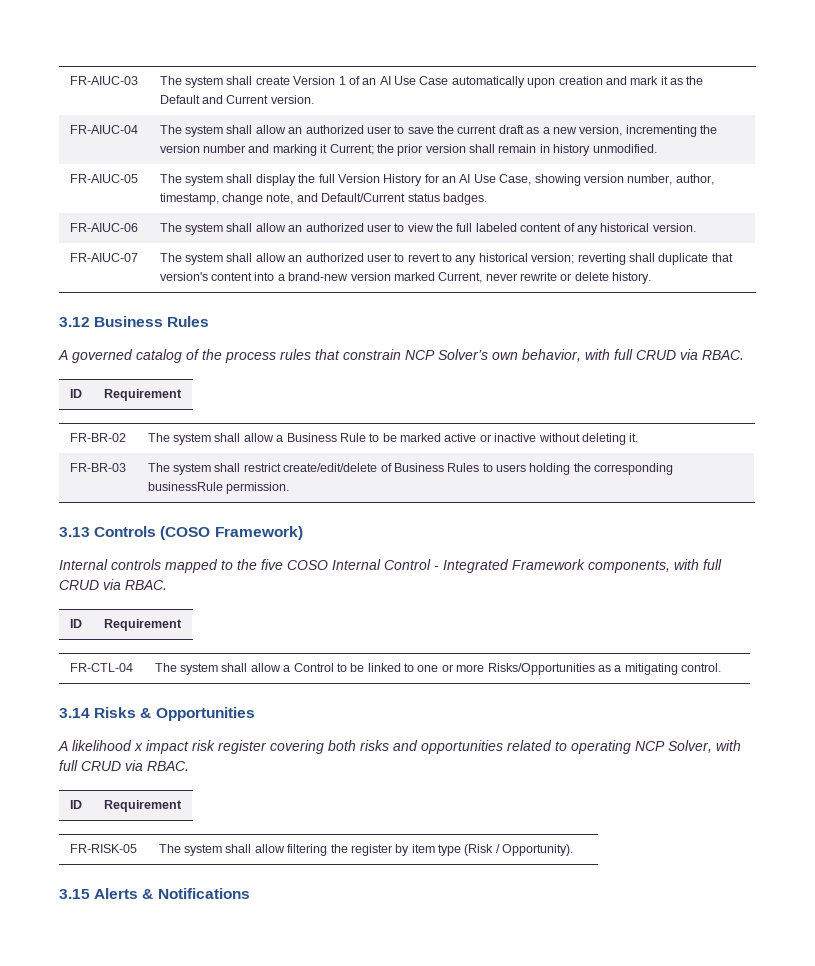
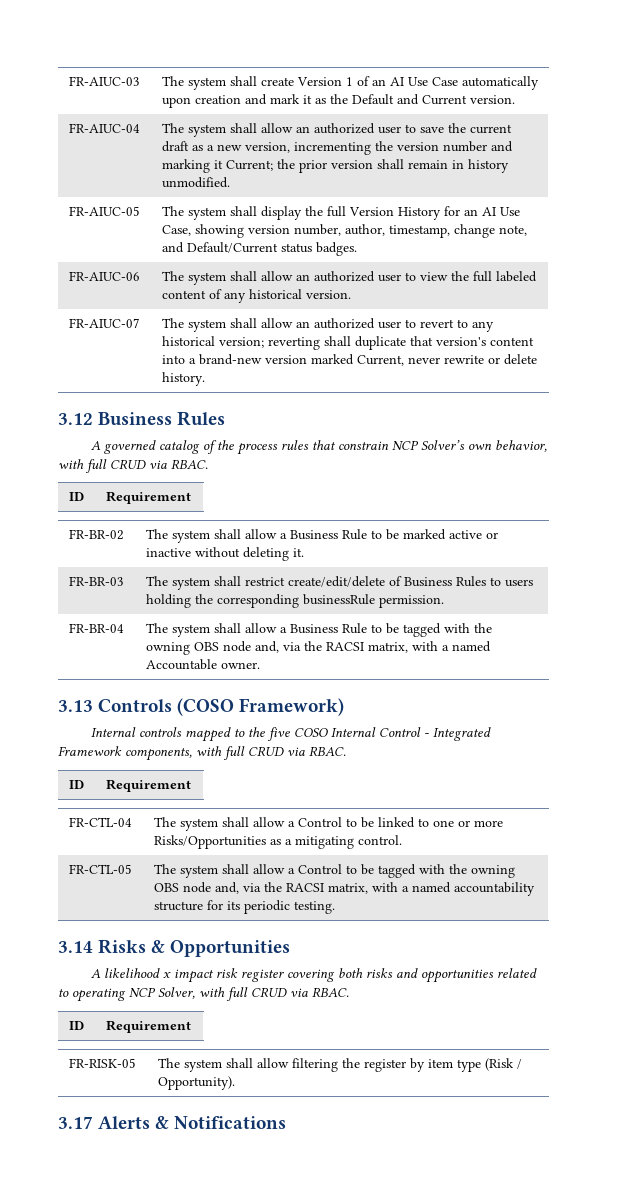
+ FR-BR-04 | The system shall allow a Business Rule to be tagged with the owning OBS node and, via the RACSI matrix, with a named Accountable owner.
+ FR-CTL-05 | The system shall allow a Control to be tagged with the owning OBS node and, via the RACSI matrix, with a named accountability structure for its periodic testing.
- 3.15 Alerts & Notifications
+ 3.17 Alerts & Notifications

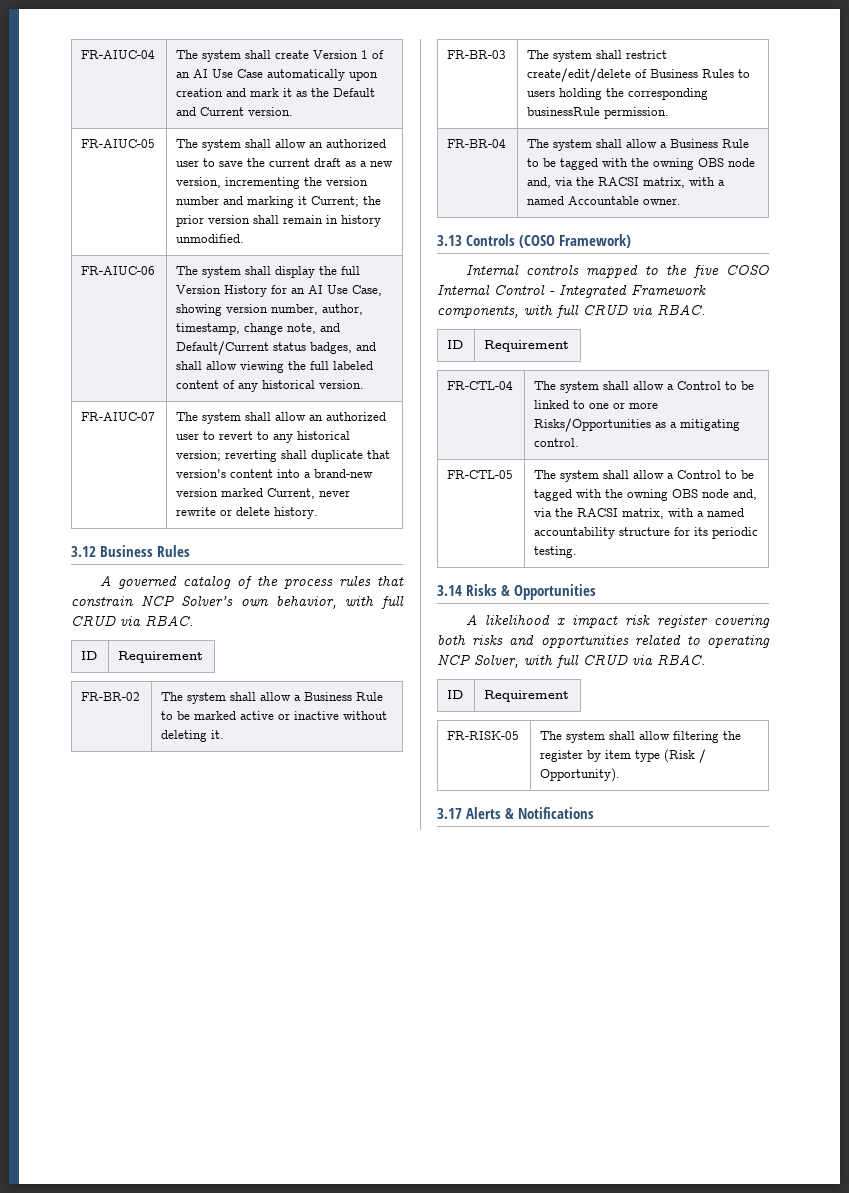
- FR-AIUC-03 | The system shall create Version 1 of an AI Use Case automatically upon creation and mark it as the Default and Current version.
+ FR-AIUC-04 | The system shall create Version 1 of an AI Use Case automatically upon creation and mark it as the Default and Current version.
- FR-AIUC-04 | The system shall allow an authorized user to save the current draft as a new version, incrementing the version number and marking it Current; the prior version shall remain in history unmodified.
+ FR-AIUC-05 | The system shall allow an authorized user to save the current draft as a new version, incrementing the version number and marking it Current; the prior version shall remain in history unmodified.
- FR-AIUC-05 | The system shall display the full Version History for an AI Use Case, showing version number, author, timestamp, change note, and Default/Current status badges.
- FR-AIUC-06 | The system shall allow an authorized user to view the full labeled content of any historical version.
+ FR-AIUC-06 | The system shall display the full Version History for an AI Use Case, showing version number, author, timestamp, change note, and Default/Current status badges, and shall allow viewing the full labeled content of any historical version.

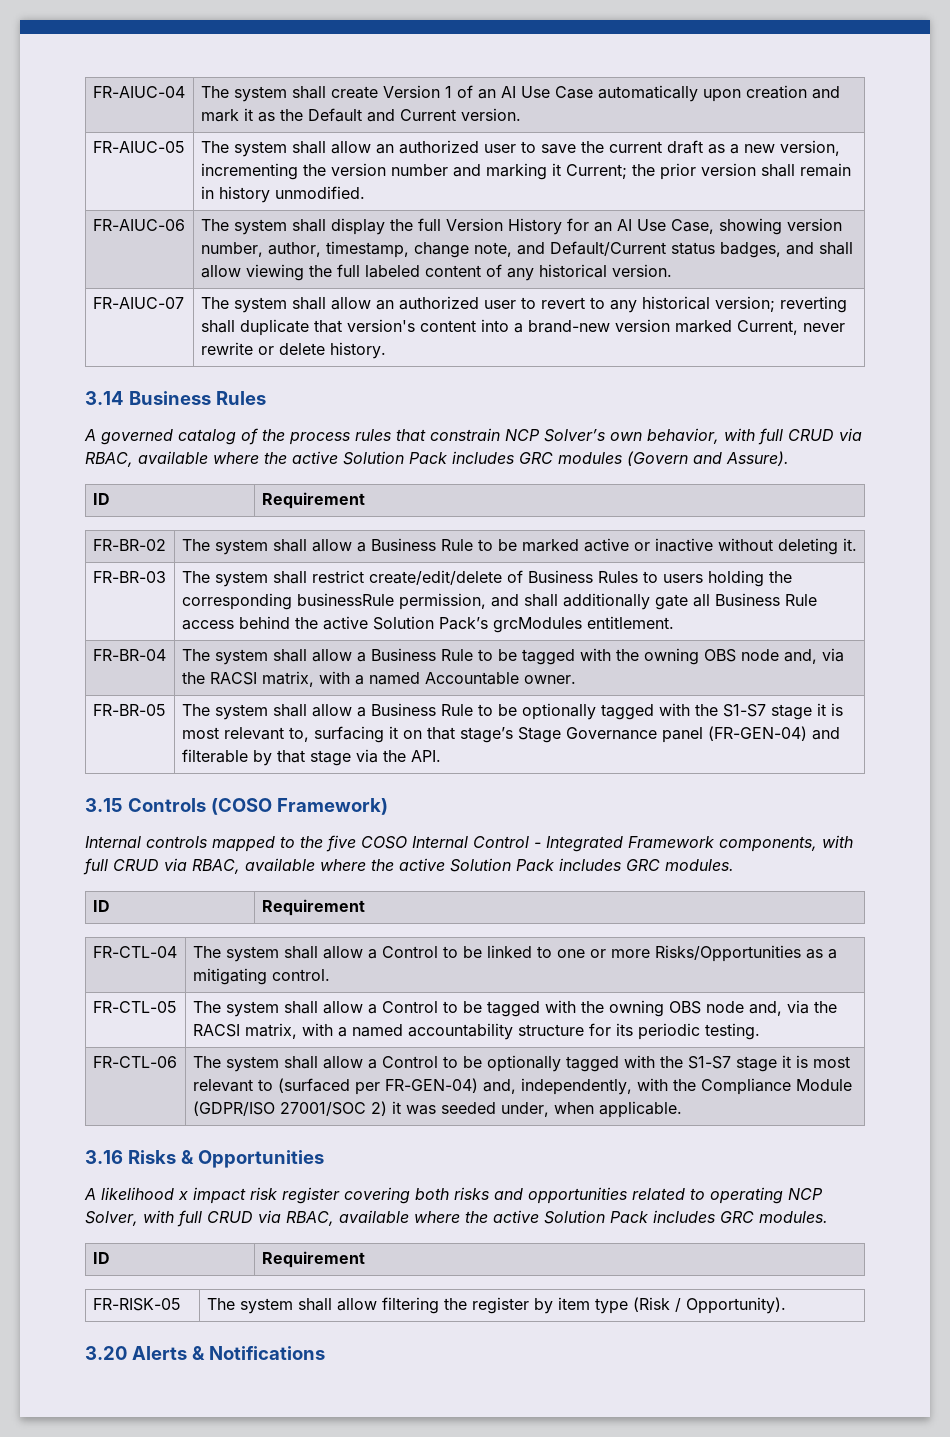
- 3.12 Business Rules
+ 3.14 Business Rules
- A governed catalog of the process rules that constrain NCP Solver’s own behavior, with full CRUD via RBAC.
+ A governed catalog of the process rules that constrain NCP Solver’s own behavior, with full CRUD via RBAC, available where the active Solution Pack includes GRC modules (Govern and Assure).
- FR-BR-03 | The system shall restrict create/edit/delete of Business Rules to users holding the corresponding businessRule permission.
+ FR-BR-03 | The system shall restrict create/edit/delete of Business Rules to users holding the corresponding businessRule permission, and shall additionally gate all Business Rule access behind the active Solution Pack’s grcModules entitlement.
- 3.13 Controls (COSO Framework)
+ FR-BR-05 | The system shall allow a Business Rule to be optionally tagged with the S1-S7 stage it is most relevant to, surfacing it on that stage’s Stage Governance panel (FR-GEN-04) and filterable by that stage via the API.
+ 3.15 Controls (COSO Framework)
- Internal controls mapped to the five COSO Internal Control - Integrated Framework components, with full CRUD via RBAC.
+ Internal controls mapped to the five COSO Internal Control - Integrated Framework components, with full CRUD via RBAC, available where the active Solution Pack includes GRC modules.
- 3.14 Risks & Opportunities
+ FR-CTL-06 | The system shall allow a Control to be optionally tagged with the S1-S7 stage it is most relevant to (surfaced per FR-GEN-04) and, independently, with the Compliance Module (GDPR/ISO 27001/SOC 2) it was seeded under, when applicable.
+ 3.16 Risks & Opportunities
- A likelihood x impact risk register covering both risks and opportunities related to operating NCP Solver, with full CRUD via RBAC.
+ A likelihood x impact risk register covering both risks and opportunities related to operating NCP Solver, with full CRUD via RBAC, available where the active Solution Pack includes GRC modules.
- 3.17 Alerts & Notifications
+ 3.20 Alerts & Notifications

